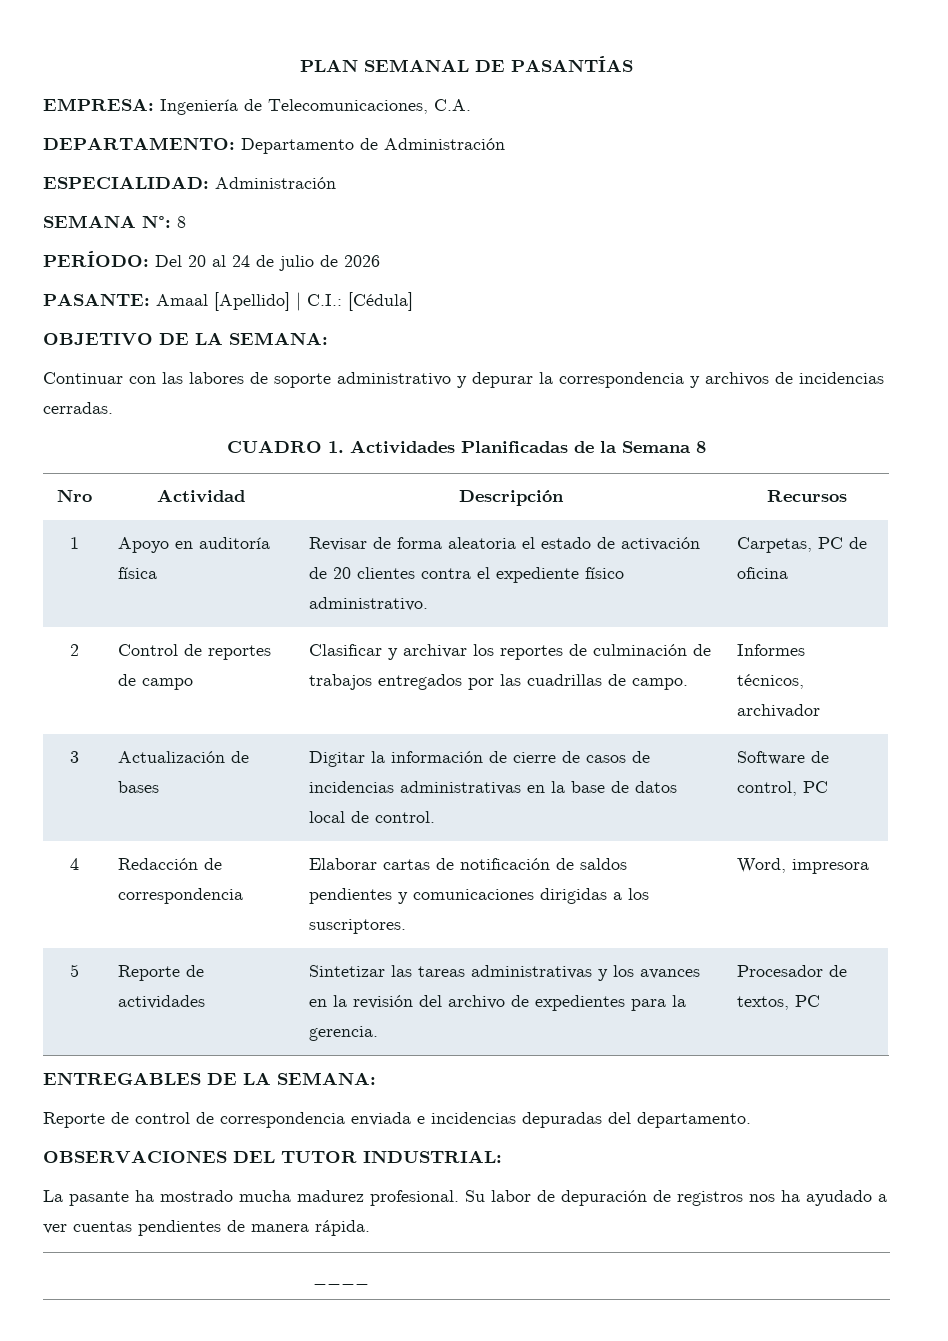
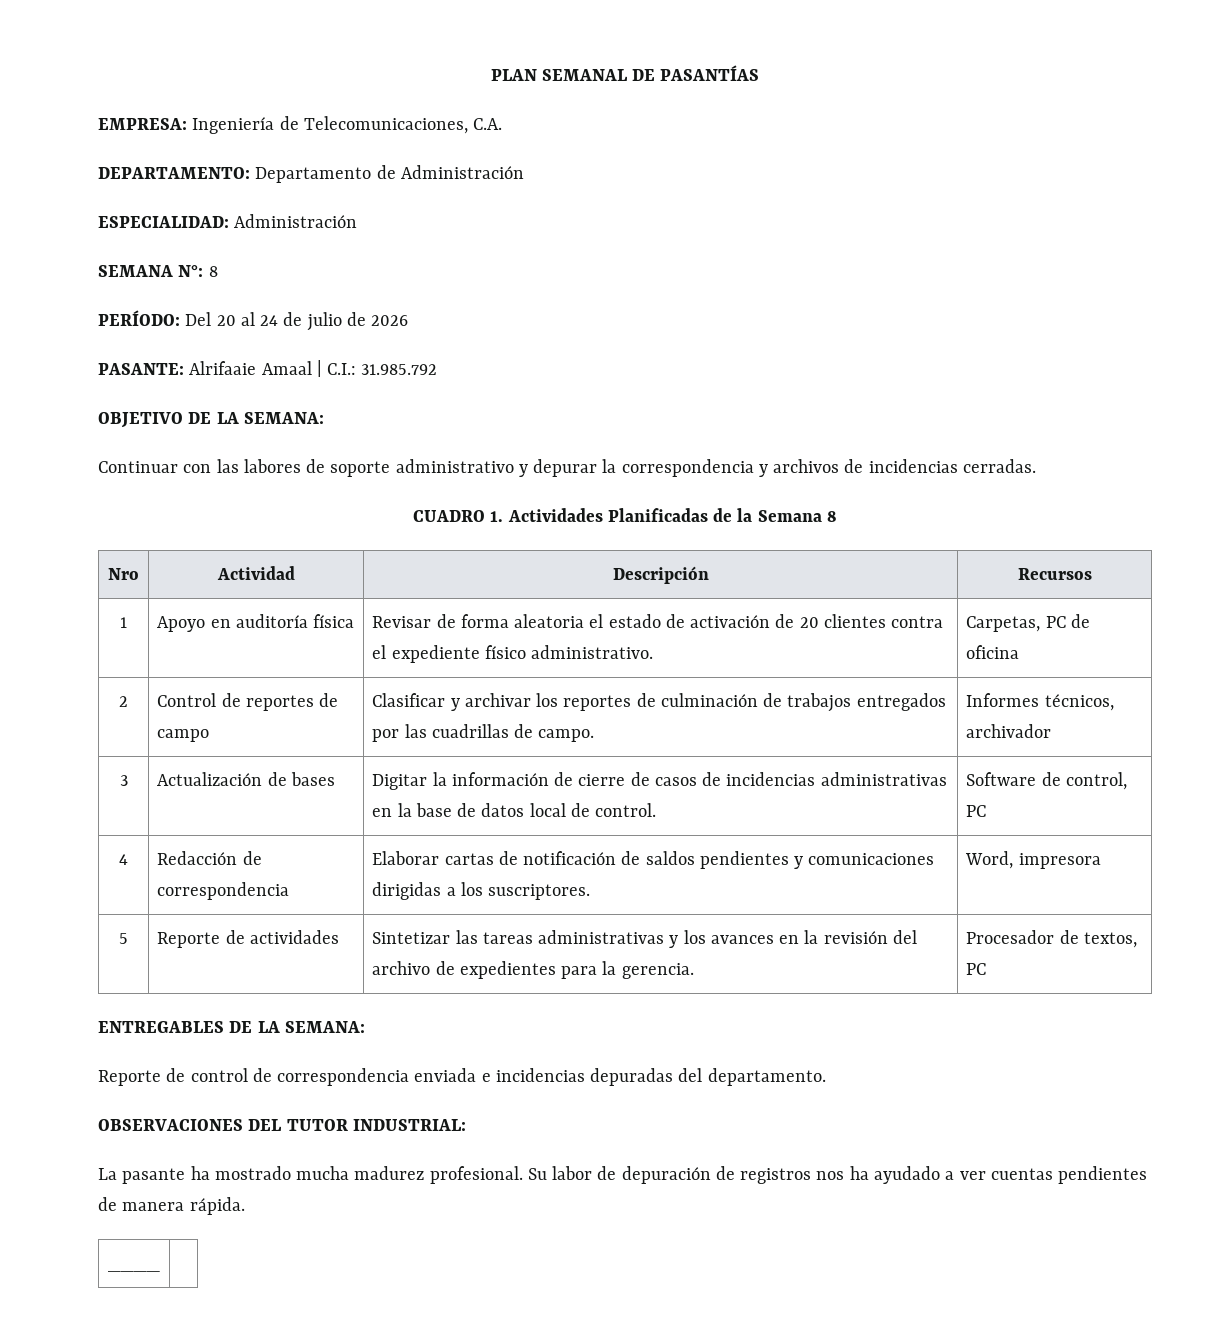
- PASANTE: Amaal [Apellido] | C.I.: [Cédula]
+ PASANTE: Alrifaaie Amaal | C.I.: 31.985.792

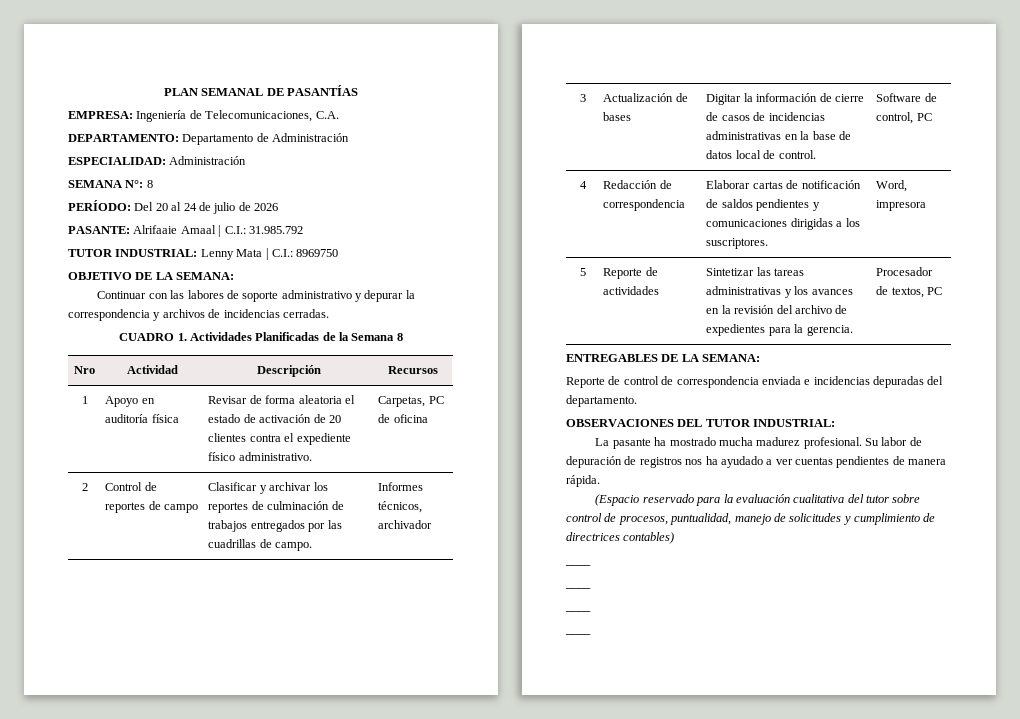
+ TUTOR INDUSTRIAL: Lenny Mata | C.I.: 8969750
- ____ |
+ (Espacio reservado para la evaluación cualitativa del tutor sobre control de procesos, puntualidad, manejo de solicitudes y cumplimiento de directrices contables)
+ ____
+ ____
+ ____
+ ____

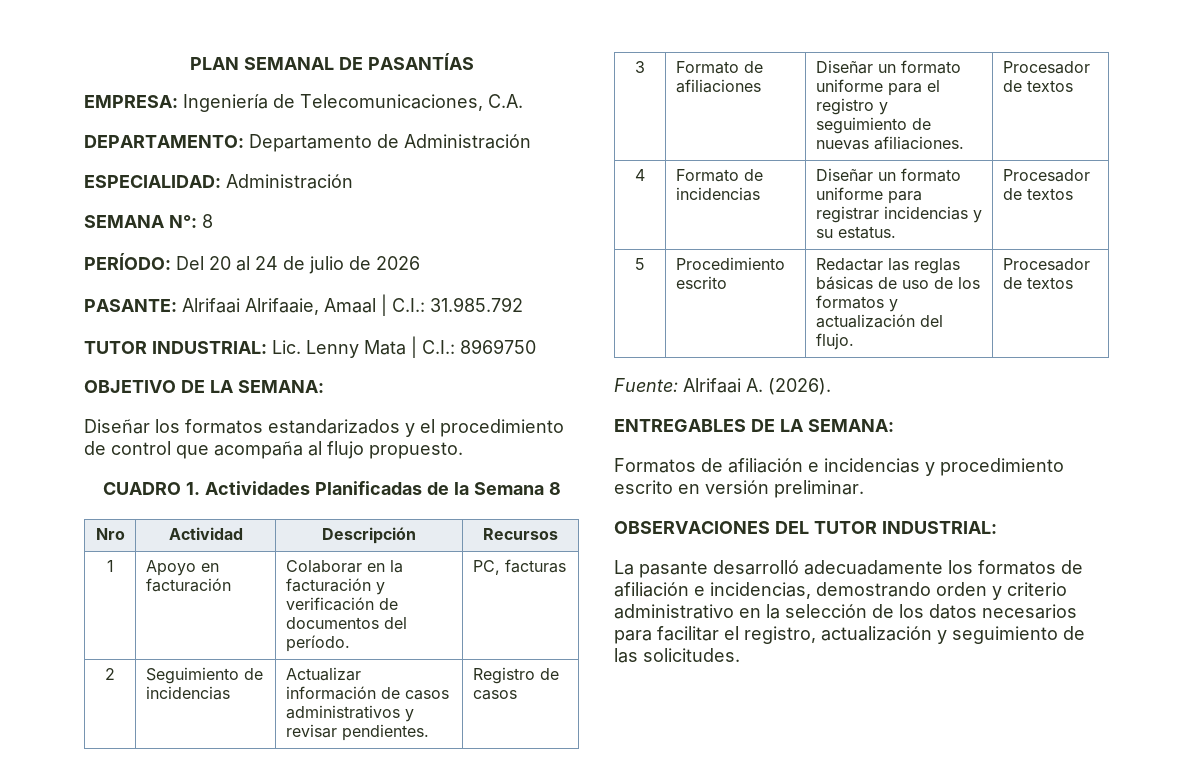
- PASANTE: Alrifaaie Amaal | C.I.: 31.985.792
+ PASANTE: Alrifaai Alrifaaie, Amaal | C.I.: 31.985.792
- TUTOR INDUSTRIAL: Lenny Mata | C.I.: 8969750
+ TUTOR INDUSTRIAL: Lic. Lenny Mata | C.I.: 8969750
- Continuar con las labores de soporte administrativo y depurar la correspondencia y archivos de incidencias cerradas.
+ Diseñar los formatos estandarizados y el procedimiento de control que acompaña al flujo propuesto.
- 1 | Apoyo en auditoría física | Revisar de forma aleatoria el estado de activación de 20 clientes contra el expediente físico administrativo. | Carpetas, PC de oficina
- 2 | Control de reportes de campo | Clasificar y archivar los reportes de culminación de trabajos entregados por las cuadrillas de campo. | Informes técnicos, archivador
- 3 | Actualización de bases | Digitar la información de cierre de casos de incidencias administrativas en la base de datos local de control. | Software de control, PC
- 4 | Redacción de correspondencia | Elaborar cartas de notificación de saldos pendientes y comunicaciones dirigidas a los suscriptores. | Word, impresora
- 5 | Reporte de actividades | Sintetizar las tareas administrativas y los avances en la revisión del archivo de expedientes para la gerencia. | Procesador de textos, PC
+ 1 | Apoyo en facturación | Colaborar en la facturación y verificación de documentos del período. | PC, facturas
+ 2 | Seguimiento de incidencias | Actualizar información de casos administrativos y revisar pendientes. | Registro de casos
+ 3 | Formato de afiliaciones | Diseñar un formato uniforme para el registro y seguimiento de nuevas afiliaciones. | Procesador de textos
+ 4 | Formato de incidencias | Diseñar un formato uniforme para registrar incidencias y su estatus. | Procesador de textos
+ 5 | Procedimiento escrito | Redactar las reglas básicas de uso de los formatos y actualización del flujo. | Procesador de textos
+ Fuente: Alrifaai A. (2026).
  ENTREGABLES DE LA SEMANA:
- Reporte de control de correspondencia enviada e incidencias depuradas del departamento.
+ Formatos de afiliación e incidencias y procedimiento escrito en versión preliminar.
- La pasante ha mostrado mucha madurez profesional. Su labor de depuración de registros nos ha ayudado a ver cuentas pendientes de manera rápida.
- (Espacio reservado para la evaluación cualitativa del tutor sobre control de procesos, puntualidad, manejo de solicitudes y cumplimiento de directrices contables)
- ____
- ____
- ____
- ____
+ La pasante desarrolló adecuadamente los formatos de afiliación e incidencias, demostrando orden y criterio administrativo en la selección de los datos necesarios para facilitar el registro, actualización y seguimiento de las solicitudes.

